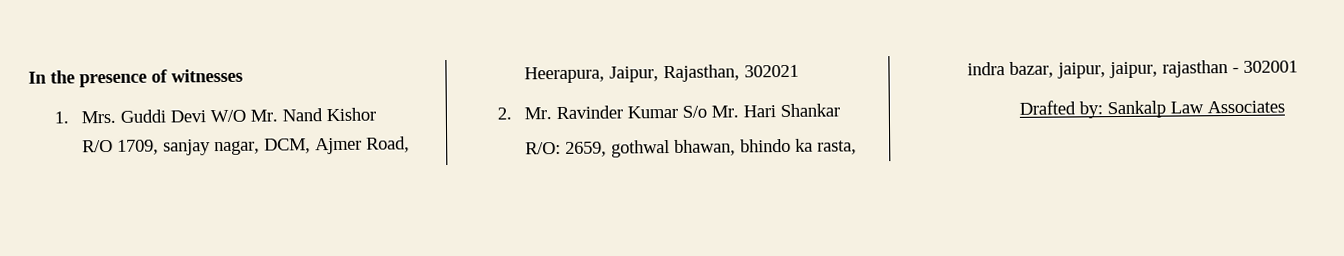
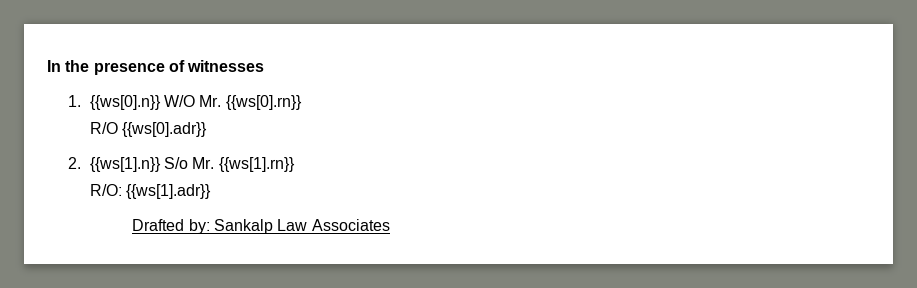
- 1. Mrs. Guddi Devi W/O Mr. Nand Kishor
- R/O 1709, sanjay nagar, DCM, Ajmer Road, Heerapura, Jaipur, Rajasthan, 302021
- 2. Mr. Ravinder Kumar S/o Mr. Hari Shankar
- R/O: 2659, gothwal bhawan, bhindo ka rasta, indra bazar, jaipur, jaipur, rajasthan - 302001
+ 1. {{ws[0].n}} W/O Mr. {{ws[0].rn}}
+ R/O {{ws[0].adr}}
+ 2. {{ws[1].n}} S/o Mr. {{ws[1].rn}}
+ R/O: {{ws[1].adr}}

